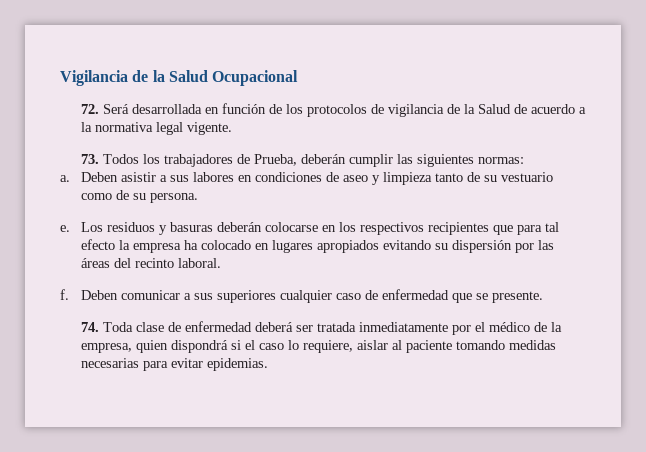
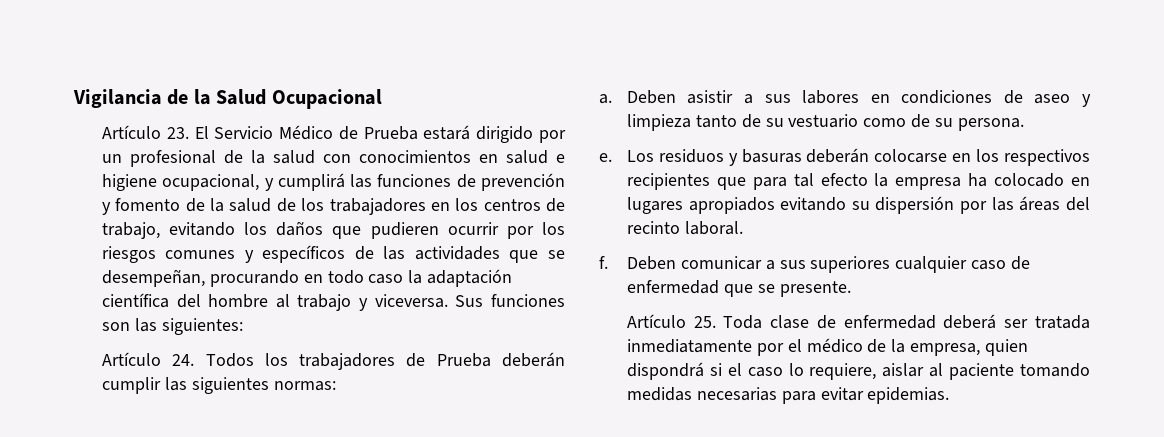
- 72. Será desarrollada en función de los protocolos de vigilancia de la Salud de acuerdo a la normativa legal vigente.
- 73. Todos los trabajadores de Prueba, deberán cumplir las siguientes normas:
+ Artículo 23. El Servicio Médico de Prueba estará dirigido por un profesional de la salud con conocimientos en salud e higiene ocupacional, y cumplirá las funciones de prevención y fomento de la salud de los trabajadores en los centros de trabajo, evitando los daños que pudieren ocurrir por los riesgos comunes y específicos de las actividades que se desempeñan, procurando en todo caso la adaptación científica del hombre al trabajo y viceversa. Sus funciones son las siguientes:
+ Artículo 24. Todos los trabajadores de Prueba deberán cumplir las siguientes normas:
- 74. Toda clase de enfermedad deberá ser tratada inmediatamente por el médico de la empresa, quien dispondrá si el caso lo requiere, aislar al paciente tomando medidas necesarias para evitar epidemias.
+ Artículo 25. Toda clase de enfermedad deberá ser tratada inmediatamente por el médico de la empresa, quien dispondrá si el caso lo requiere, aislar al paciente tomando medidas necesarias para evitar epidemias.

